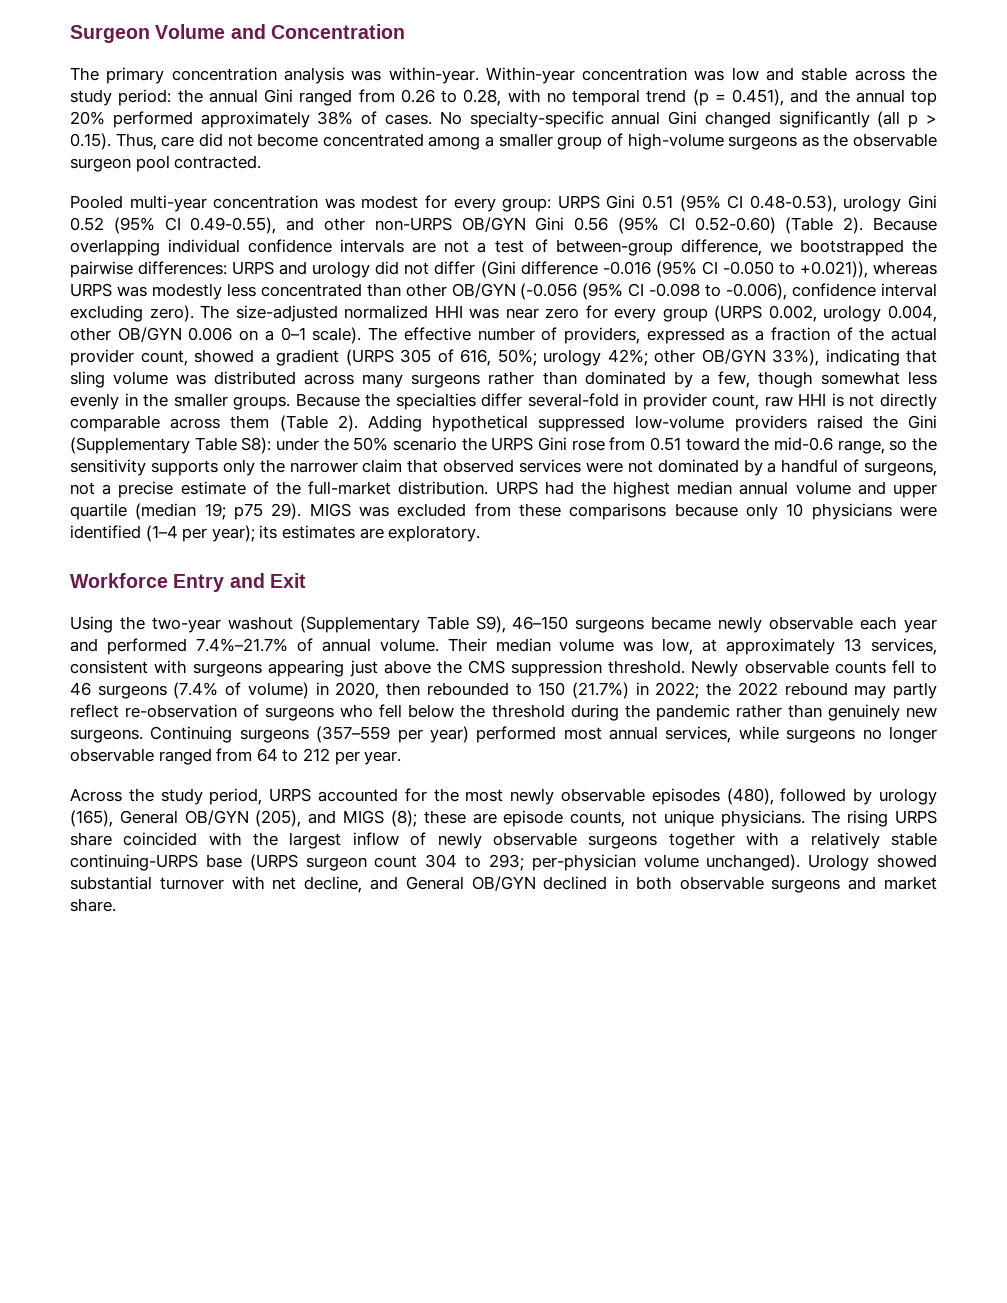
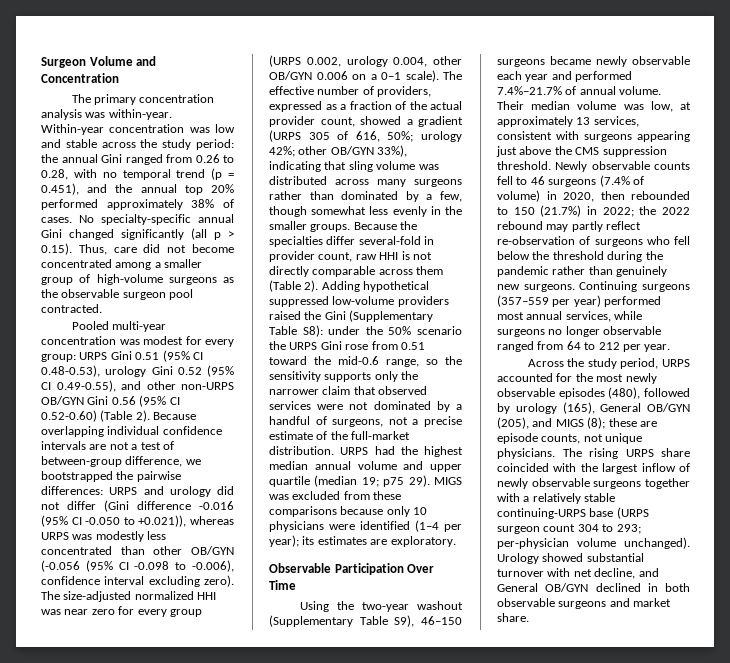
- Workforce Entry and Exit
+ Observable Participation Over Time

